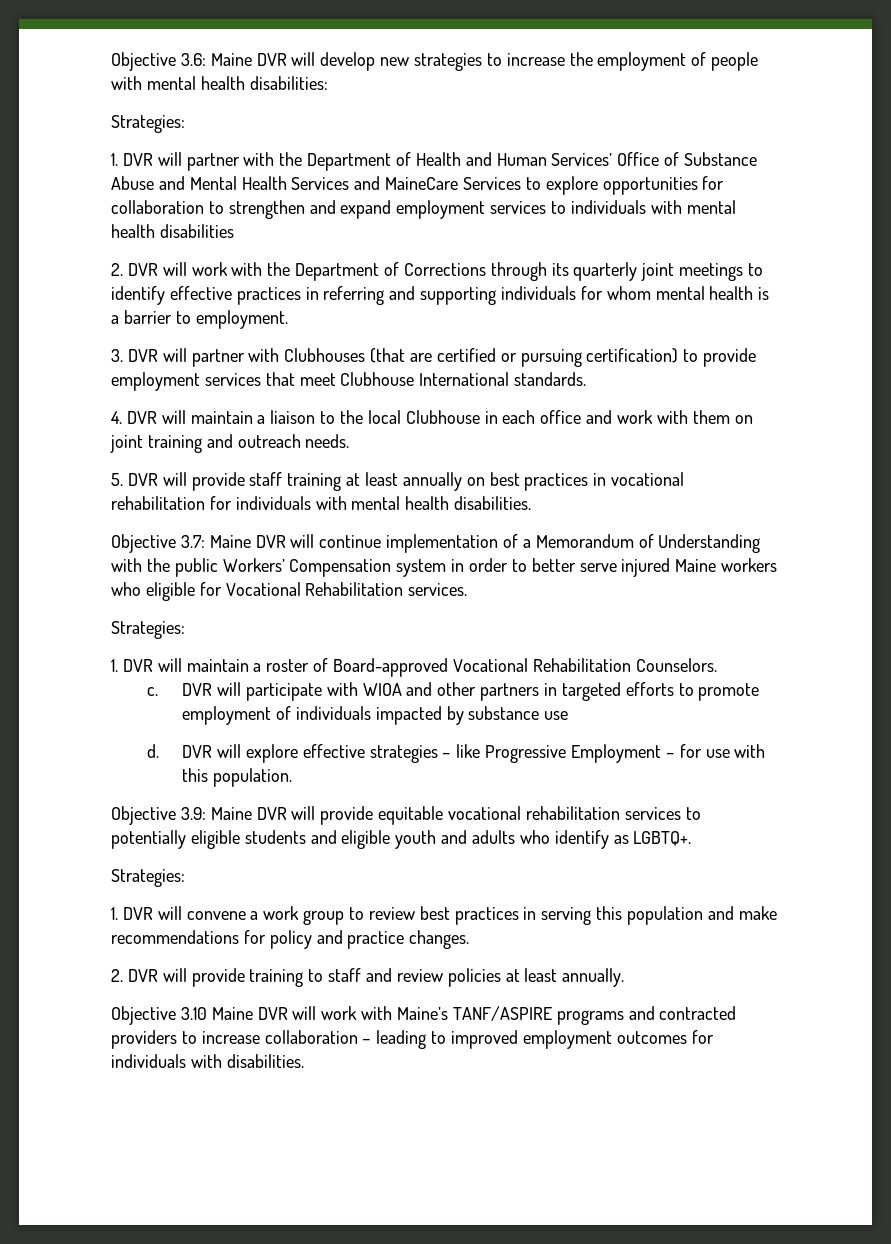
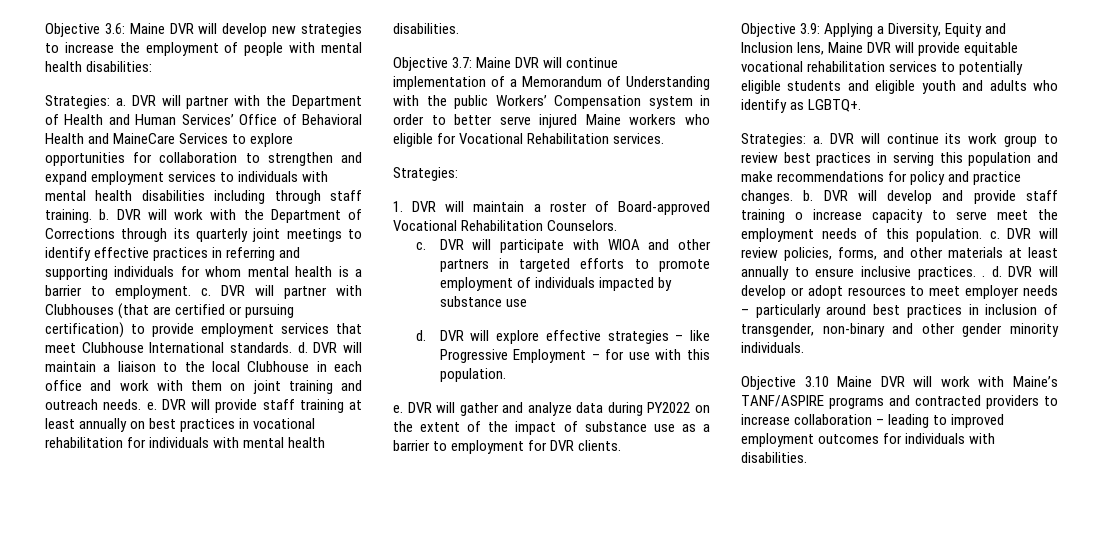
  Maine DVR will develop new strategies to increase the employment of people with mental health disabilities:
- Strategies:
- 1. DVR will partner with the Department of Health and Human Services’ Office of Substance Abuse and Mental Health Services and MaineCare Services to explore opportunities for collaboration to strengthen and expand employment services to individuals with mental health disabilities
- 2. DVR will work with the Department of Corrections through its quarterly joint meetings to identify effective practices in referring and supporting individuals for whom mental health is a barrier to employment.
- 3. DVR will partner with Clubhouses (that are certified or pursuing certification) to provide employment services that meet Clubhouse International standards.
- 4. DVR will maintain a liaison to the local Clubhouse in each office and work with them on joint training and outreach needs.
- 5. DVR will provide staff training at least annually on best practices in vocational rehabilitation for individuals with mental health disabilities.
+ Strategies: a. DVR will partner with the Department of Health and Human Services’ Office of Behavioral Health and MaineCare Services to explore opportunities for collaboration to strengthen and expand employment services to individuals with mental health disabilities including through staff training. b. DVR will work with the Department of Corrections through its quarterly joint meetings to identify effective practices in referring and supporting individuals for whom mental health is a barrier to employment. c. DVR will partner with Clubhouses (that are certified or pursuing certification) to provide employment services that meet Clubhouse International standards. d. DVR will maintain a liaison to the local Clubhouse in each office and work with them on joint training and outreach needs. e. DVR will provide staff training at least annually on best practices in vocational rehabilitation for individuals with mental health disabilities.
- Objective 3.9: Maine DVR will provide equitable vocational rehabilitation services to potentially eligible students and eligible youth and adults who identify as LGBTQ+.
- Strategies:
- 1. DVR will convene a work group to review best practices in serving this population and make recommendations for policy and practice changes.
- 2. DVR will provide training to staff and review policies at least annually.
+ e. DVR will gather and analyze data during PY2022 on the extent of the impact of substance use as a barrier to employment for DVR clients.
+ Objective 3.9: Applying a Diversity, Equity and Inclusion lens, Maine DVR will provide equitable vocational rehabilitation services to potentially eligible students and eligible youth and adults who identify as LGBTQ+.
+ Strategies: a. DVR will continue its work group to review best practices in serving this population and make recommendations for policy and practice changes. b. DVR will develop and provide staff training o increase capacity to serve meet the employment needs of this population. c. DVR will review policies, forms, and other materials at least annually to ensure inclusive practices. . d. DVR will develop or adopt resources to meet employer needs – particularly around best practices in inclusion of transgender, non-binary and other gender minority individuals.

